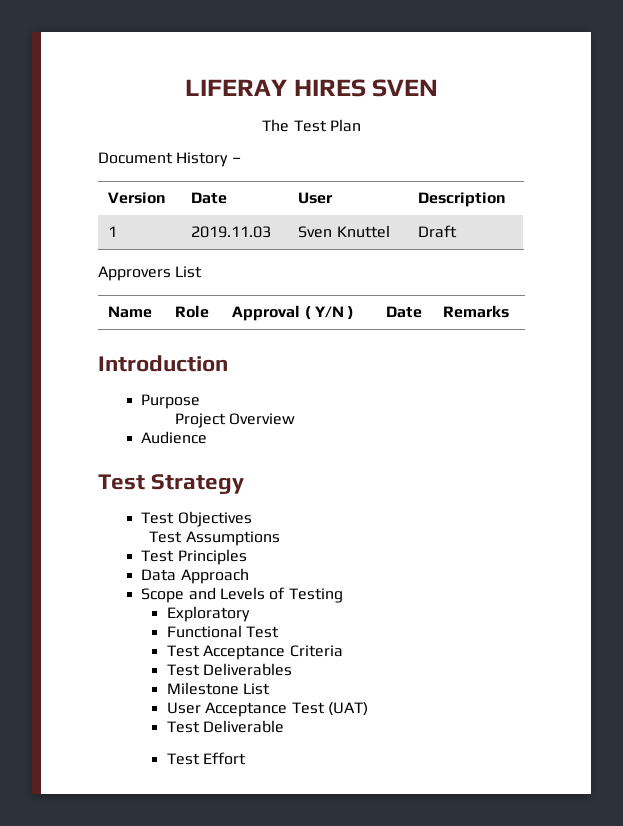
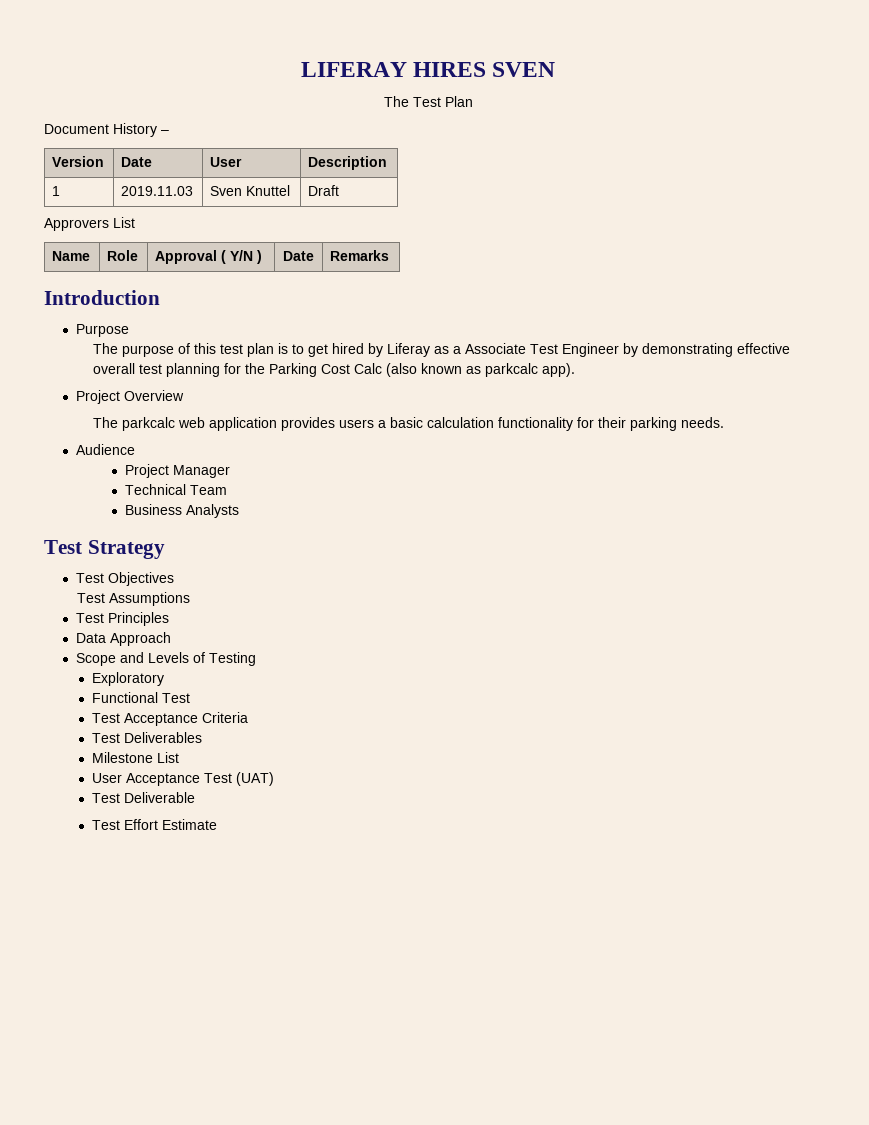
+ The purpose of this test plan is to get hired by Liferay as a Associate Test Engineer by demonstrating effective overall test planning for the Parking Cost Calc (also known as parkcalc app).
  Project Overview
+ The parkcalc web application provides users a basic calculation functionality for their parking needs.
  Audience
+ Project Manager
+ Technical Team
+ Business Analysts
- Test Effort
+ Test Effort Estimate

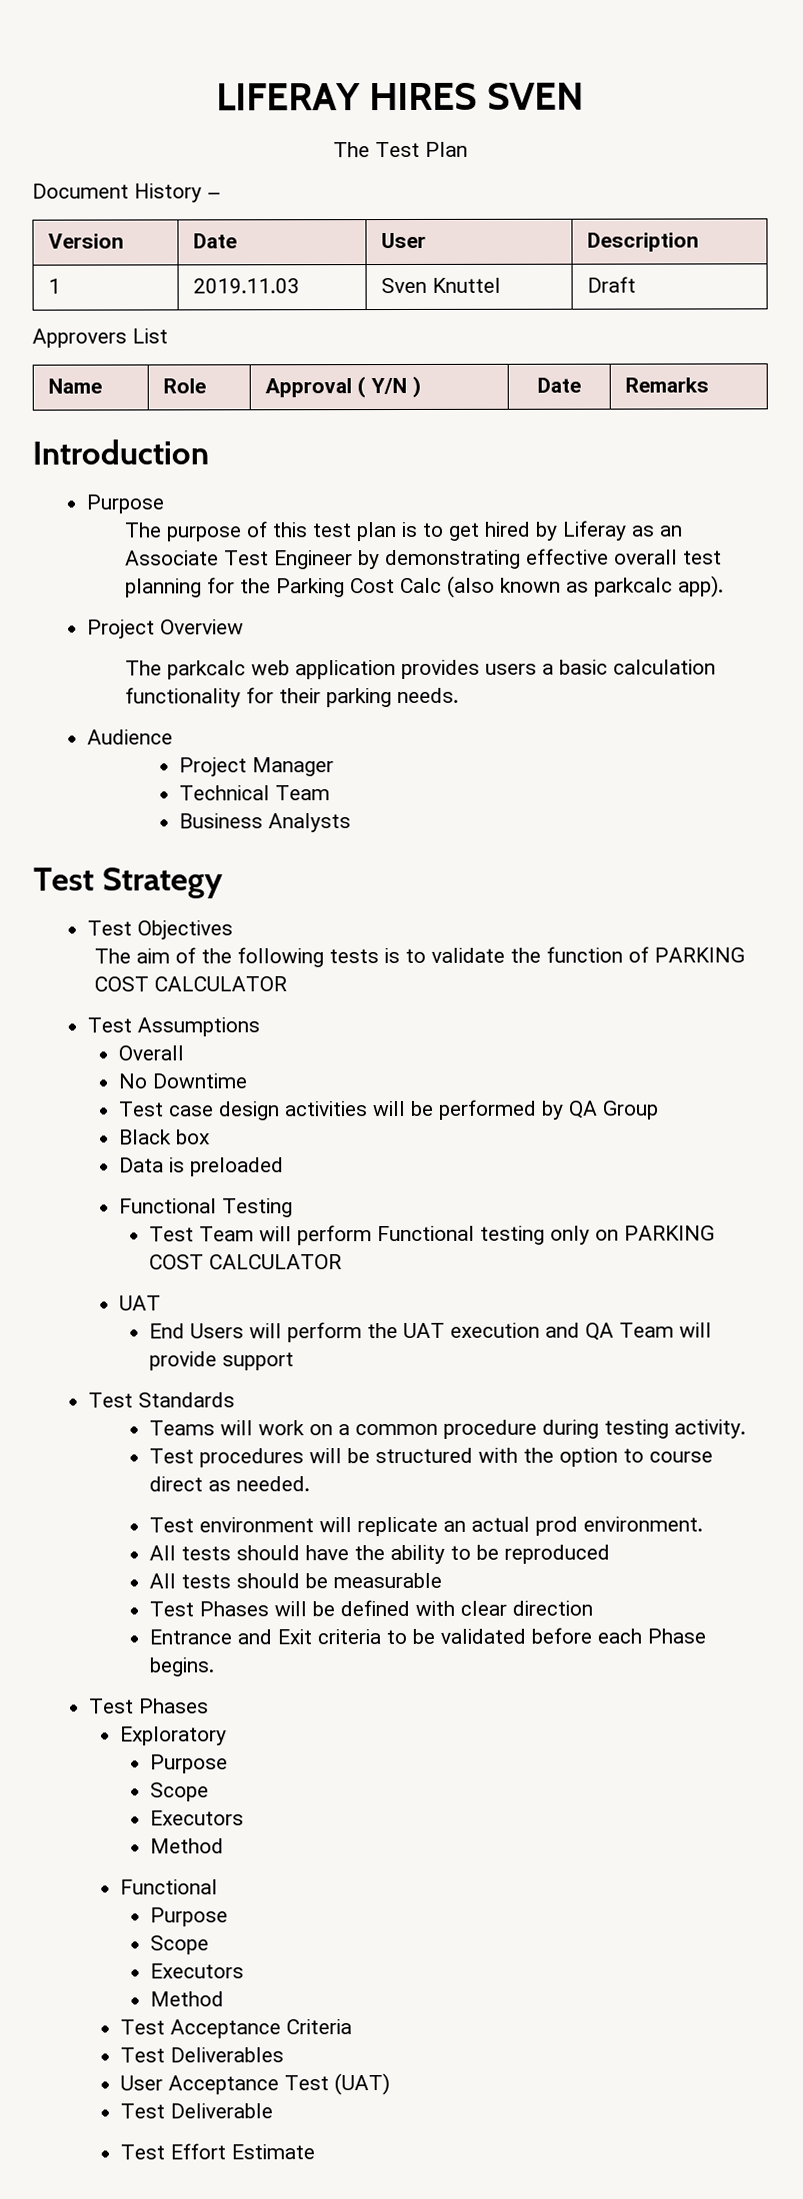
- The purpose of this test plan is to get hired by Liferay as a Associate Test Engineer by demonstrating effective overall test planning for the Parking Cost Calc (also known as parkcalc app).
+ The purpose of this test plan is to get hired by Liferay as an Associate Test Engineer by demonstrating effective overall test planning for the Parking Cost Calc (also known as parkcalc app).
+ The aim of the following tests is to validate the function of PARKING COST CALCULATOR
  Test Assumptions
- Test Principles
- Data Approach
- Scope and Levels of Testing
+ Overall
+ No Downtime
+ Test case design activities will be performed by QA Group
+ Black box
+ Data is preloaded
+ Functional Testing
+ Test Team will perform Functional testing only on PARKING COST CALCULATOR
+ UAT
+ End Users will perform the UAT execution and QA Team will provide support
+ Test Standards
+ Teams will work on a common procedure during testing activity.
+ Test procedures will be structured with the option to course direct as needed.
+ Test environment will replicate an actual prod environment.
+ All tests should have the ability to be reproduced
+ All tests should be measurable
+ Test Phases will be defined with clear direction
+ Entrance and Exit criteria to be validated before each Phase begins.
+ Test Phases
  Exploratory
- Functional Test
+ Purpose
+ Scope
+ Executors
+ Method
+ Functional
+ Purpose
+ Scope
+ Executors
+ Method
- Milestone List

